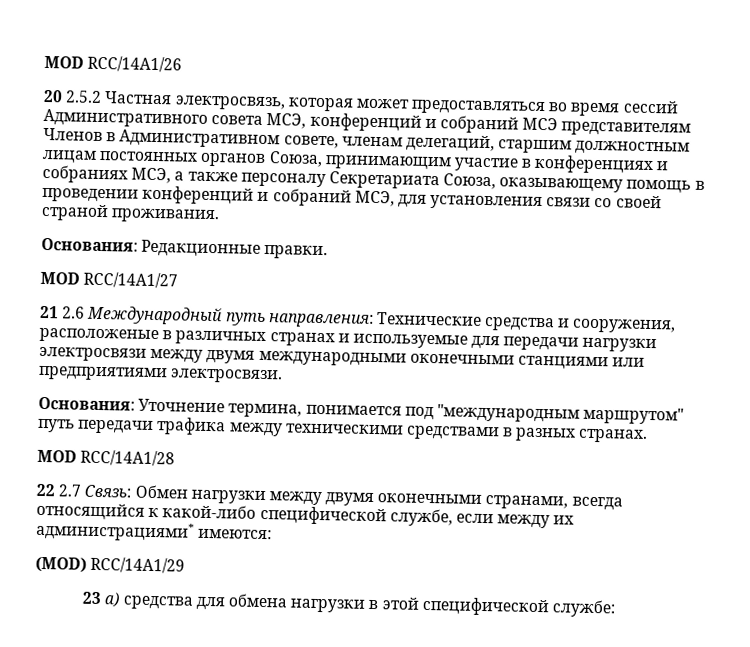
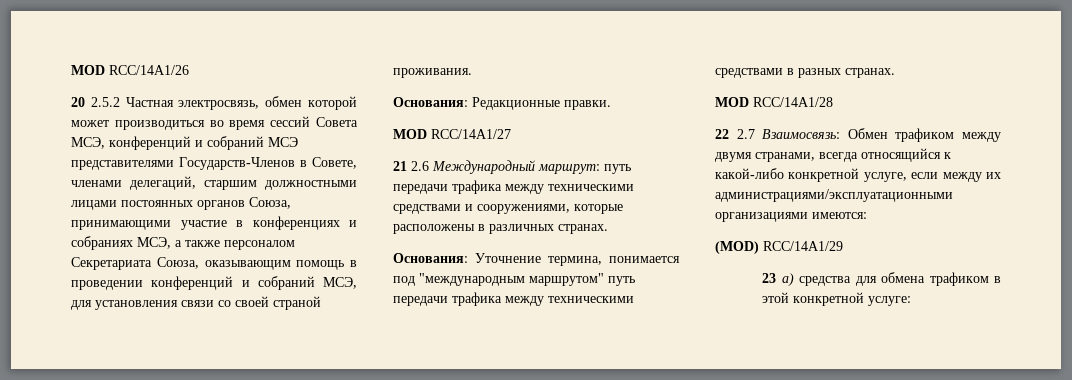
- 20 2.5.2 Частная электросвязь, которая может предоставляться во время сессий Административного совета МСЭ, конференций и собраний МСЭ представителям Членов в Административном совете, членам делегаций, старшим должностным лицам постоянных органов Союза, принимающим участие в конференциях и собраниях МСЭ, а также персоналу Секретариата Союза, оказывающему помощь в проведении конференций и собраний МСЭ, для установления связи со своей страной проживания.
+ 20 2.5.2 Частная электросвязь, обмен которой может производиться во время сессий Совета МСЭ, конференций и собраний МСЭ представителями Государств-Членов в Совете, членами делегаций, старшим должностными лицами постоянных органов Союза, принимающими участие в конференциях и собраниях МСЭ, а также персоналом Секретариата Союза, оказывающим помощь в проведении конференций и собраний МСЭ, для установления связи со своей страной проживания.
- 21 2.6 Международный путь направления: Технические средства и сооружения, расположеные в различных странах и используемые для передачи нагрузки электросвязи между двумя международными оконечными станциями или предприятиями электросвязи.
+ 21 2.6 Международный маршрут: путь передачи трафика между техническими средствами и сооружениями, которые расположены в различных странах.
- 22 2.7 Связь: Обмен нагрузки между двумя оконечными странами, всегда относящийся к какой-либо специфической службе, если между их администрациями* имеются:
+ 22 2.7 Взаимосвязь: Обмен трафиком между двумя странами, всегда относящийся к какой-либо конкретной услуге, если между их администрациями/эксплуатационными организациями имеются:
- 23 а) средства для обмена нагрузки в этой специфической службе:
+ 23 а) средства для обмена трафиком в этой конкретной услуге:

